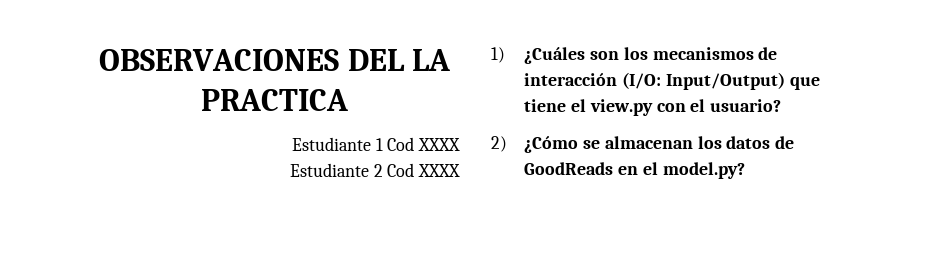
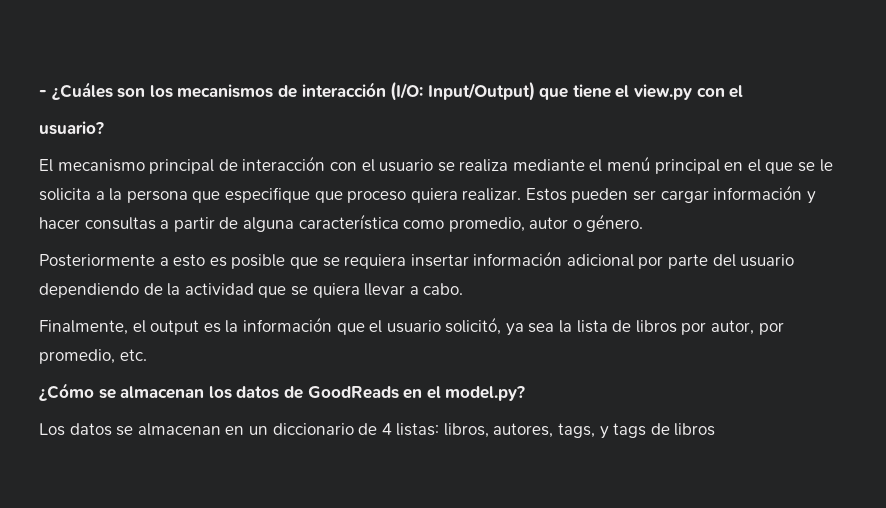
- OBSERVACIONES DEL LA PRACTICA
- Estudiante 1 Cod XXXX
- Estudiante 2 Cod XXXX
- 1) ¿Cuáles son los mecanismos de interacción (I/O: Input/Output) que tiene el view.py con el usuario?
+ - ¿Cuáles son los mecanismos de interacción (I/O: Input/Output) que tiene el view.py con el
+ usuario?
- 2) ¿Cómo se almacenan los datos de GoodReads en el model.py?
+ El mecanismo principal de interacción con el usuario se realiza mediante el menú principal en el que se le solicita a la persona que especifique que proceso quiera realizar. Estos pueden ser cargar información y hacer consultas a partir de alguna característica como promedio, autor o género.
+ Posteriormente a esto es posible que se requiera insertar información adicional por parte del usuario dependiendo de la actividad que se quiera llevar a cabo.
+ Finalmente, el output es la información que el usuario solicitó, ya sea la lista de libros por autor, por promedio, etc.
+ ¿Cómo se almacenan los datos de GoodReads en el model.py?
+ Los datos se almacenan en un diccionario de 4 listas: libros, autores, tags, y tags de libros

